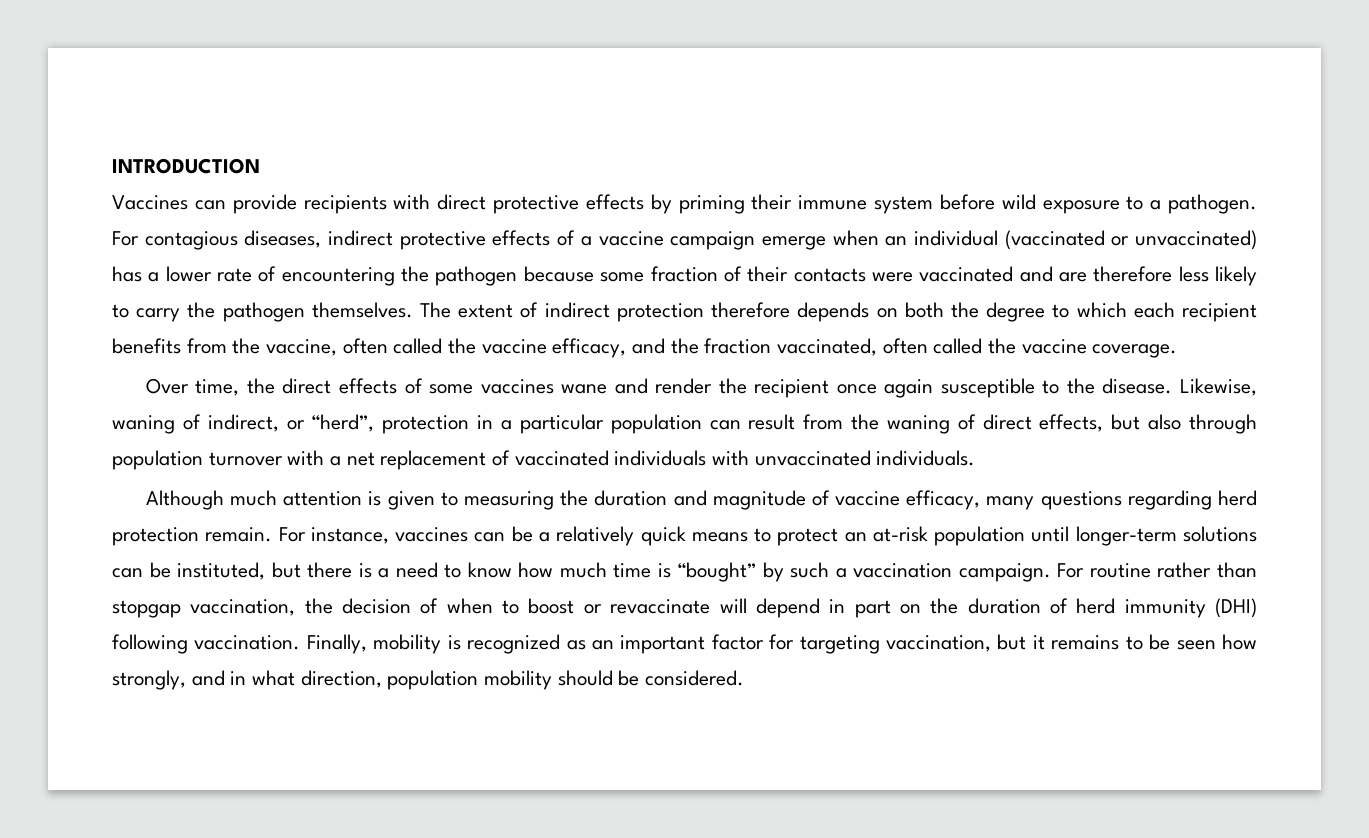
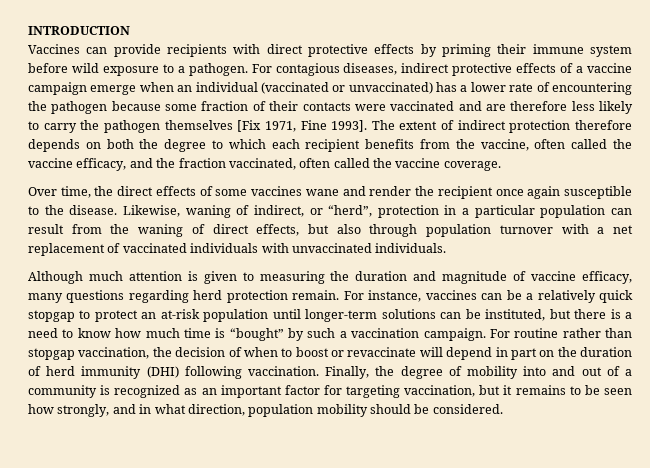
- For contagious diseases, indirect protective effects of a vaccine campaign emerge when an individual (vaccinated or unvaccinated) has a lower rate of encountering the pathogen because some fraction of their contacts were vaccinated and are therefore less likely to carry the pathogen themselves.
+ For contagious diseases, indirect protective effects of a vaccine campaign emerge when an individual (vaccinated or unvaccinated) has a lower rate of encountering the pathogen because some fraction of their contacts were vaccinated and are therefore less likely to carry the pathogen themselves [Fix 1971, Fine 1993].
- For instance, vaccines can be a relatively quick means to protect an at-risk population until longer-term solutions can be instituted, but there is a need to know how much time is “bought” by such a vaccination campaign.
+ For instance, vaccines can be a relatively quick stopgap to protect an at-risk population until longer-term solutions can be instituted, but there is a need to know how much time is “bought” by such a vaccination campaign.
- Finally, mobility is recognized as an important factor for targeting vaccination, but it remains to be seen how strongly, and in what direction, population mobility should be considered.
+ Finally, the degree of mobility into and out of a community is recognized as an important factor for targeting vaccination, but it remains to be seen how strongly, and in what direction, population mobility should be considered.

